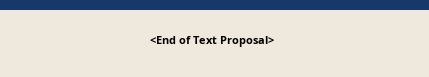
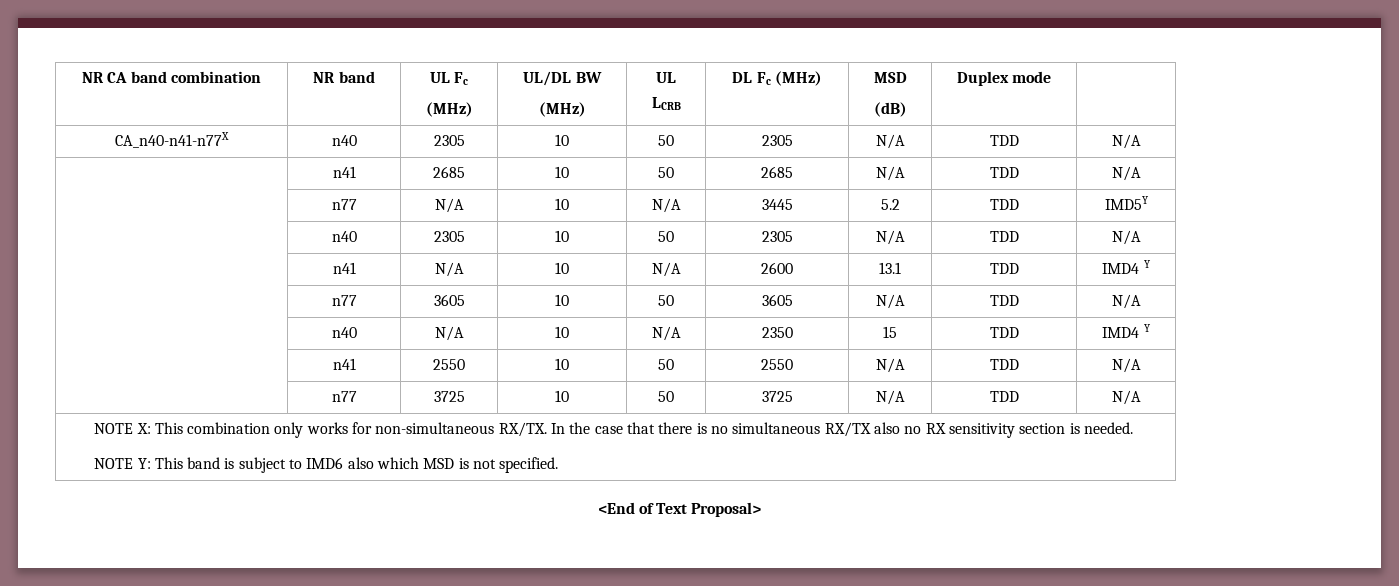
+ NR CA band combination | NR band | UL Fc
+ (MHz) | UL/DL BW
+ (MHz) | UL
+ LCRB | DL Fc (MHz) | MSD
+ (dB) | Duplex mode |
+ CA_n40-n41-n77X | n40 | 2305 | 10 | 50 | 2305 | N/A | TDD | N/A
+ | n41 | 2685 | 10 | 50 | 2685 | N/A | TDD | N/A
+ | n77 | N/A | 10 | N/A | 3445 | 5.2 | TDD | IMD5Y
+ | n40 | 2305 | 10 | 50 | 2305 | N/A | TDD | N/A
+ | n41 | N/A | 10 | N/A | 2600 | 13.1 | TDD | IMD4 Y
+ | n77 | 3605 | 10 | 50 | 3605 | N/A | TDD | N/A
+ | n40 | N/A | 10 | N/A | 2350 | 15 | TDD | IMD4 Y
+ | n41 | 2550 | 10 | 50 | 2550 | N/A | TDD | N/A
+ | n77 | 3725 | 10 | 50 | 3725 | N/A | TDD | N/A
+ NOTE X: This combination only works for non-simultaneous RX/TX. In the case that there is no simultaneous RX/TX also no RX sensitivity section is needed.
+ NOTE Y: This band is subject to IMD6 also which MSD is not specified.

